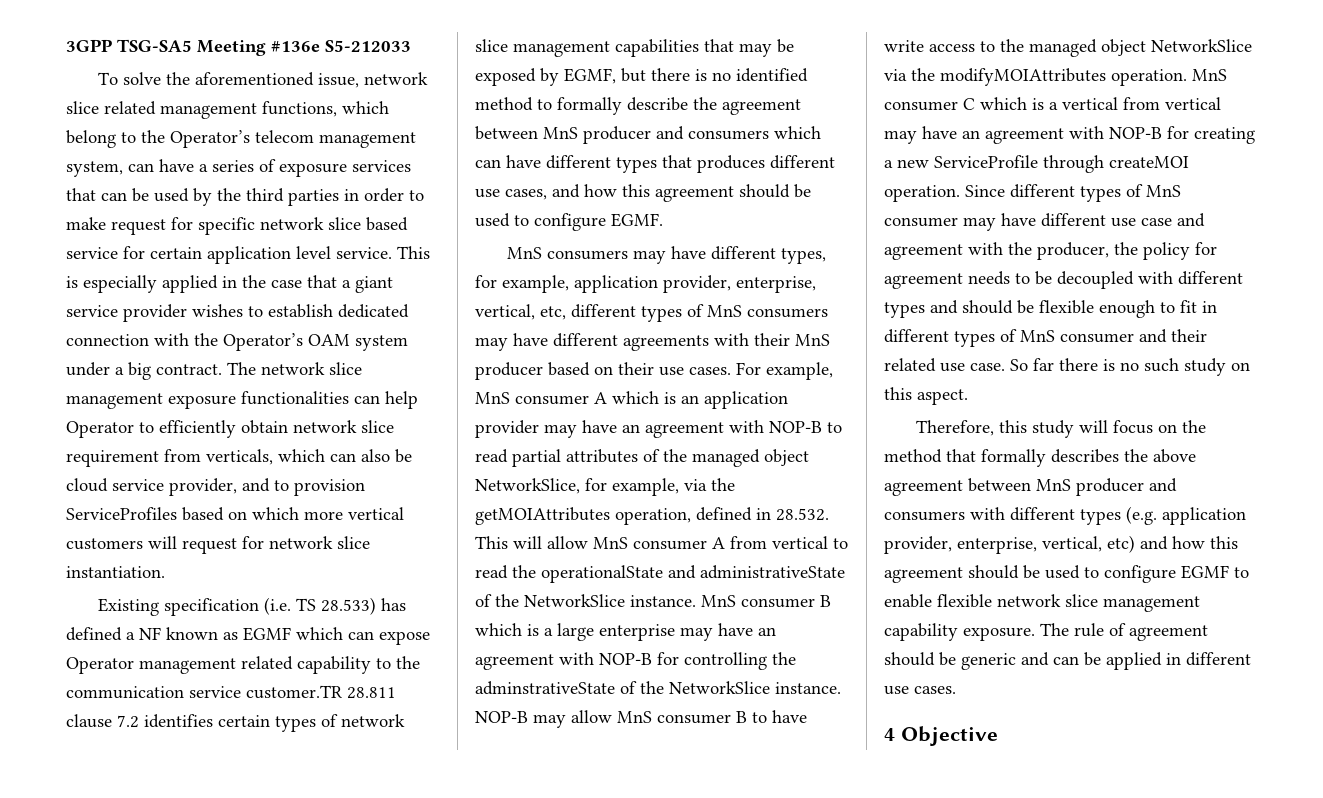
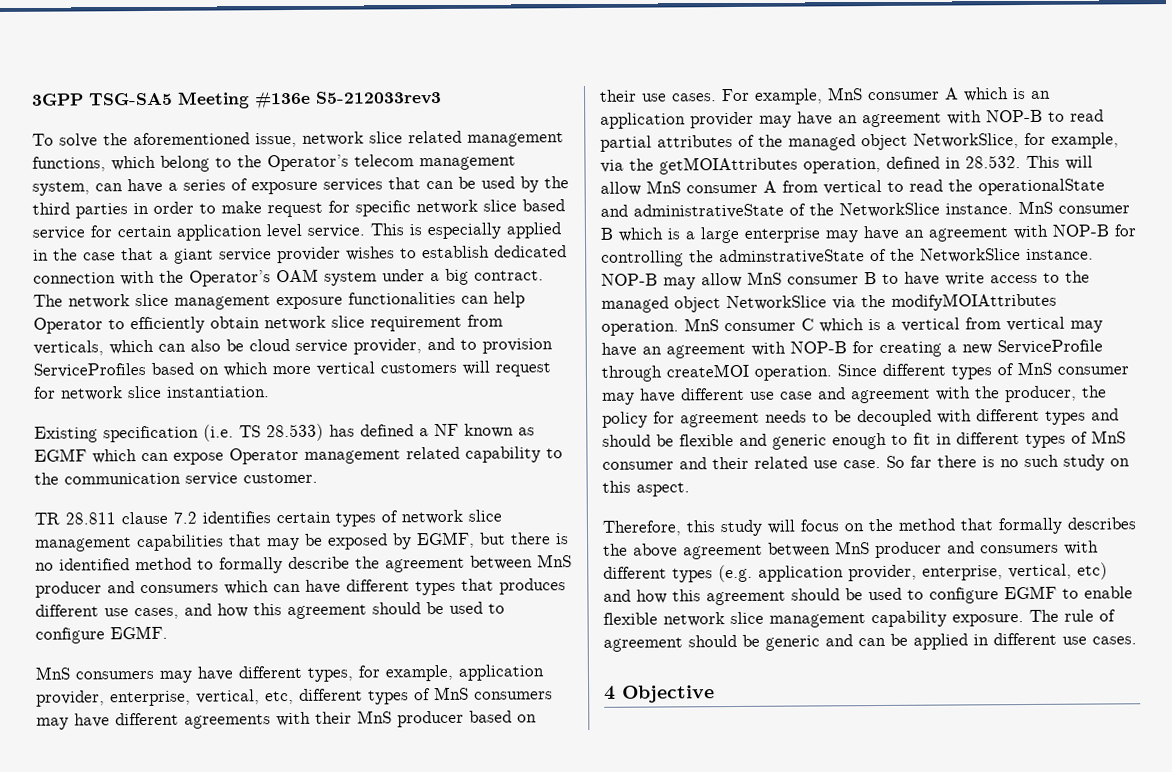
- 3GPP TSG-SA5 Meeting #136e S5-212033
+ 3GPP TSG-SA5 Meeting #136e S5-212033rev3
- Existing specification (i.e. TS 28.533) has defined a NF known as EGMF which can expose Operator management related capability to the communication service customer.TR 28.811 clause 7.2 identifies certain types of network slice management capabilities that may be exposed by EGMF, but there is no identified method to formally describe the agreement between MnS producer and consumers which can have different types that produces different use cases, and how this agreement should be used to configure EGMF.
+ Existing specification (i.e. TS 28.533) has defined a NF known as EGMF which can expose Operator management related capability to the communication service customer.
+ TR 28.811 clause 7.2 identifies certain types of network slice management capabilities that may be exposed by EGMF, but there is no identified method to formally describe the agreement between MnS producer and consumers which can have different types that produces different use cases, and how this agreement should be used to configure EGMF.
- Since different types of MnS consumer may have different use case and agreement with the producer, the policy for agreement needs to be decoupled with different types and should be flexible enough to fit in different types of MnS consumer and their related use case.
+ Since different types of MnS consumer may have different use case and agreement with the producer, the policy for agreement needs to be decoupled with different types and should be flexible and generic enough to fit in different types of MnS consumer and their related use case.

